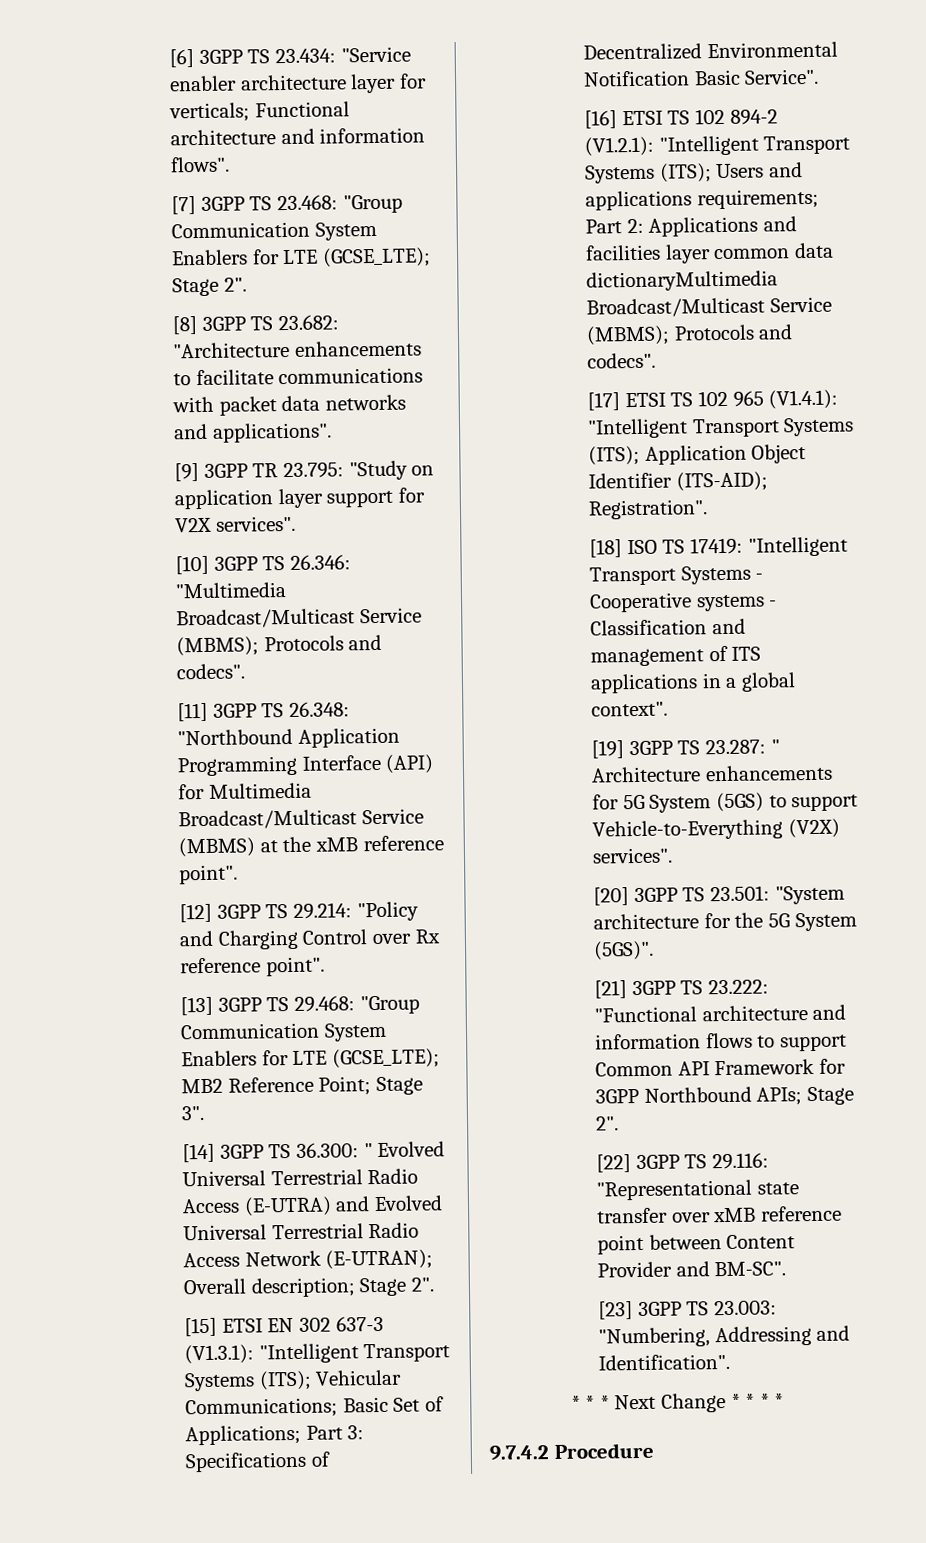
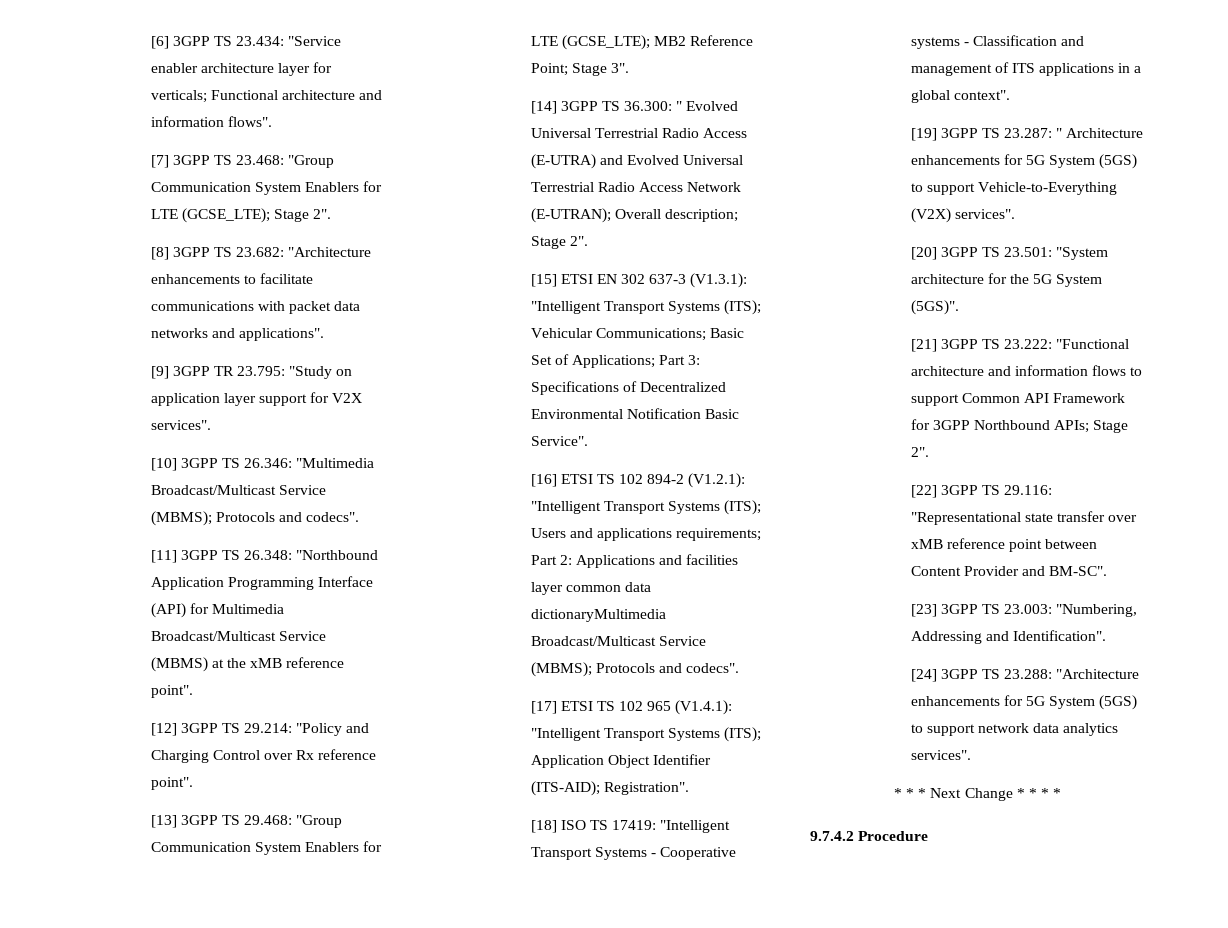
+ [24] 3GPP TS 23.288: "Architecture enhancements for 5G System (5GS) to support network data analytics services".

